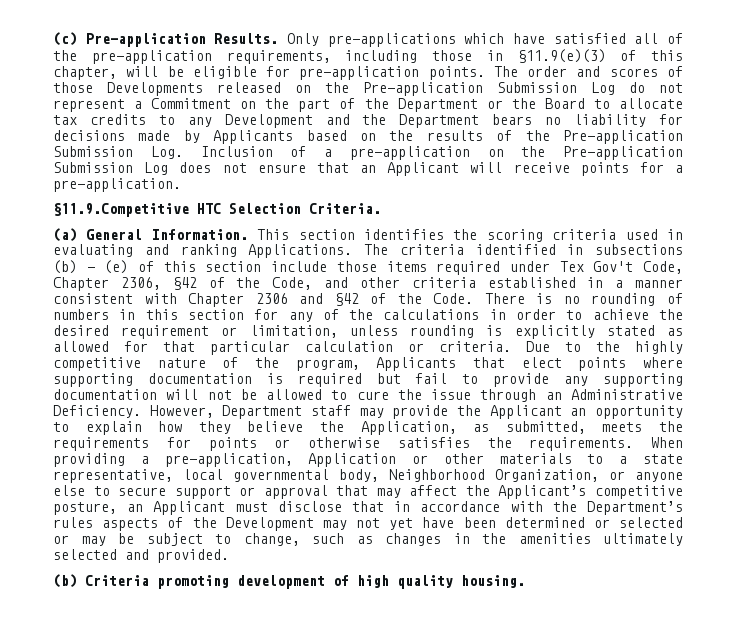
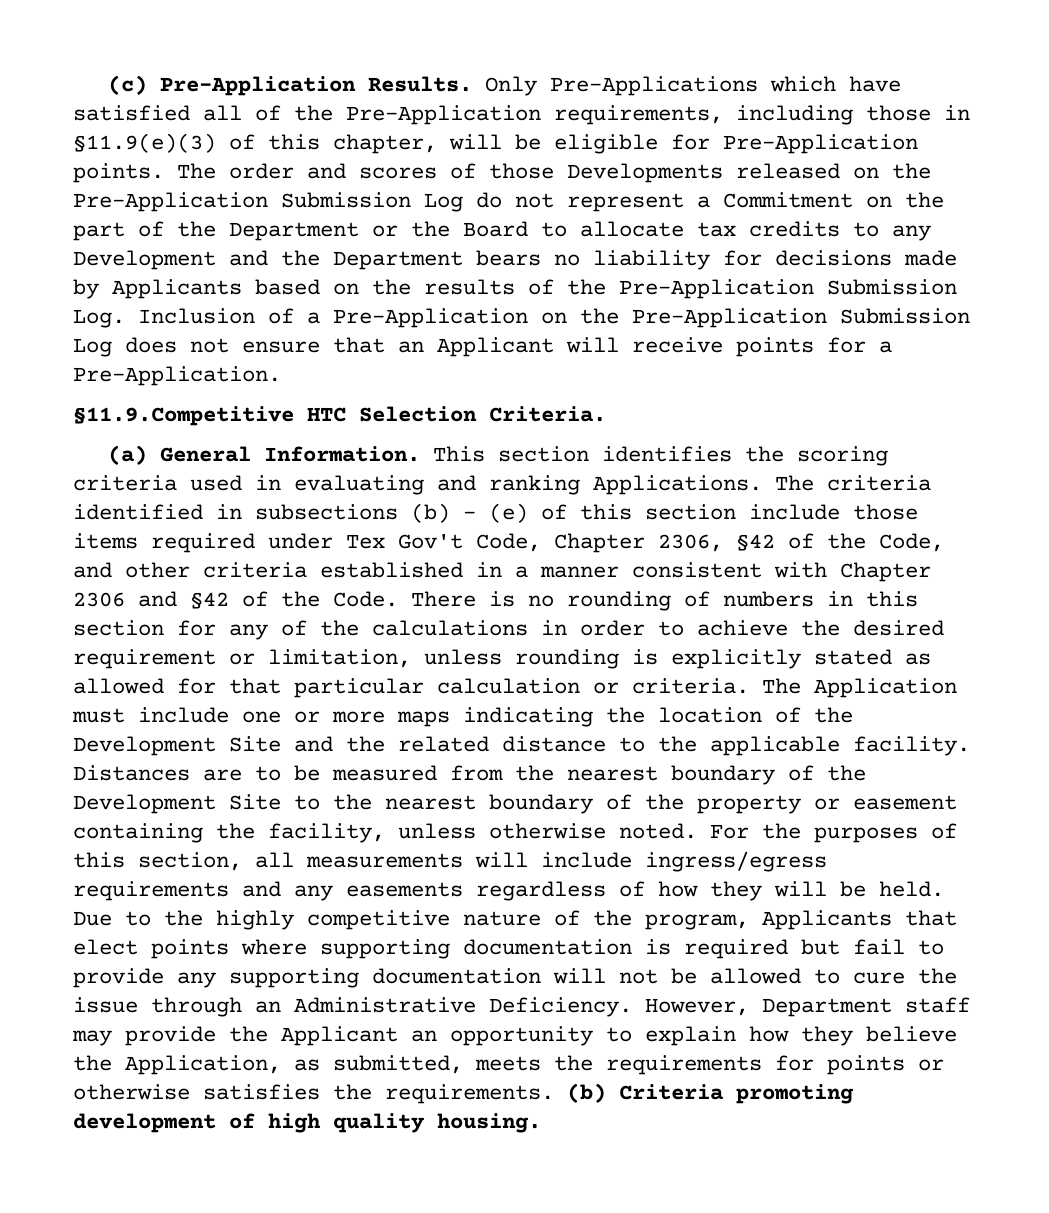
- (c) Pre-application Results.
+ (c) Pre-Application Results.
- Only pre-applications which have satisfied all of the pre-application requirements, including those in §11.9(e)(3) of this chapter, will be eligible for pre-application points.
+ Only Pre-Applications which have satisfied all of the Pre-Application requirements, including those in §11.9(e)(3) of this chapter, will be eligible for Pre-Application points.
- The order and scores of those Developments released on the Pre-application Submission Log do not represent a Commitment on the part of the Department or the Board to allocate tax credits to any Development and the Department bears no liability for decisions made by Applicants based on the results of the Pre-application Submission Log. Inclusion of a pre-application on the Pre-application Submission Log does not ensure that an Applicant will receive points for a pre-application.
+ The order and scores of those Developments released on the Pre-Application Submission Log do not represent a Commitment on the part of the Department or the Board to allocate tax credits to any Development and the Department bears no liability for decisions made by Applicants based on the results of the Pre-Application Submission Log. Inclusion of a Pre-Application on the Pre-Application Submission Log does not ensure that an Applicant will receive points for a Pre-Application.
+ The Application must include one or more maps indicating the location of the Development Site and the related distance to the applicable facility. Distances are to be measured from the nearest boundary of the Development Site to the nearest boundary of the property or easement containing the facility, unless otherwise noted. For the purposes of this section, all measurements will include ingress/egress requirements and any easements regardless of how they will be held.
- However, Department staff may provide the Applicant an opportunity to explain how they believe the Application, as submitted, meets the requirements for points or otherwise satisfies the requirements. When providing a pre-application, Application or other materials to a state representative, local governmental body, Neighborhood Organization, or anyone else to secure support or approval that may affect the Applicant’s competitive posture, an Applicant must disclose that in accordance with the Department’s rules aspects of the Development may not yet have been determined or selected or may be subject to change, such as changes in the amenities ultimately selected and provided.
- (b) Criteria promoting development of high quality housing.
+ However, Department staff may provide the Applicant an opportunity to explain how they believe the Application, as submitted, meets the requirements for points or otherwise satisfies the requirements. (b) Criteria promoting development of high quality housing.

